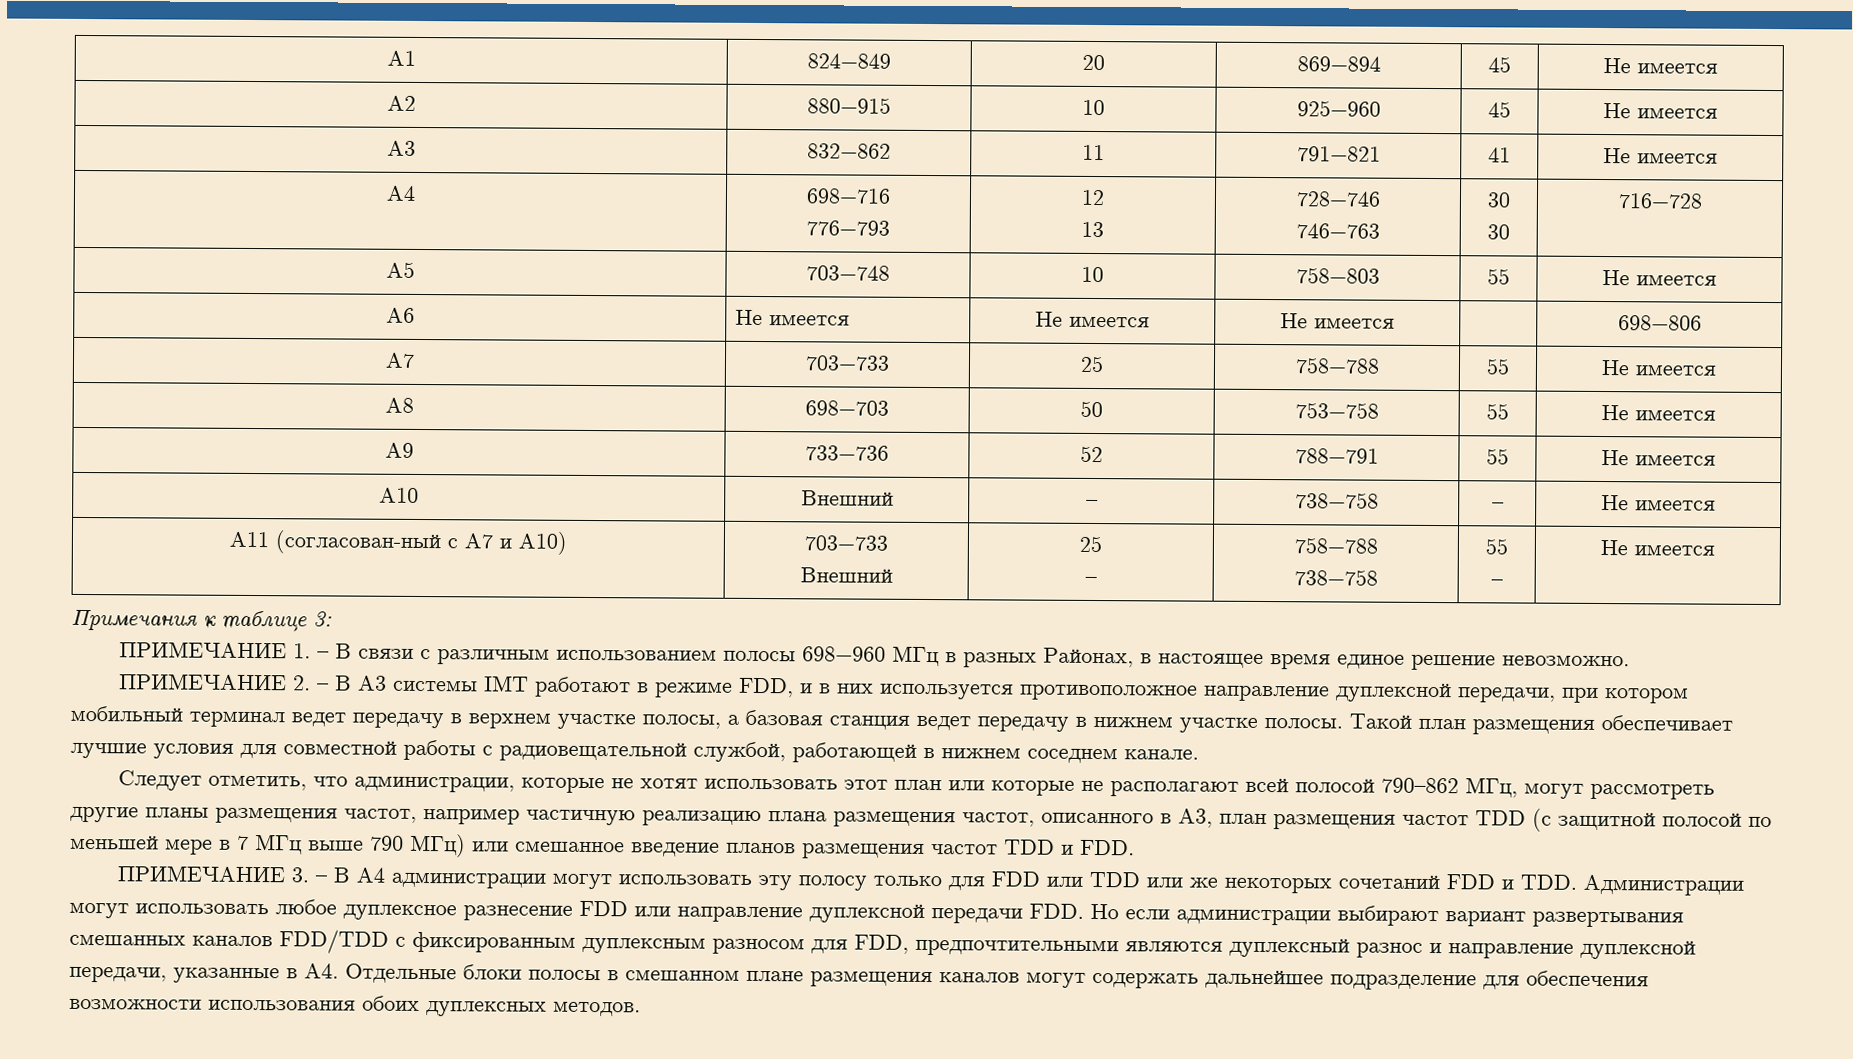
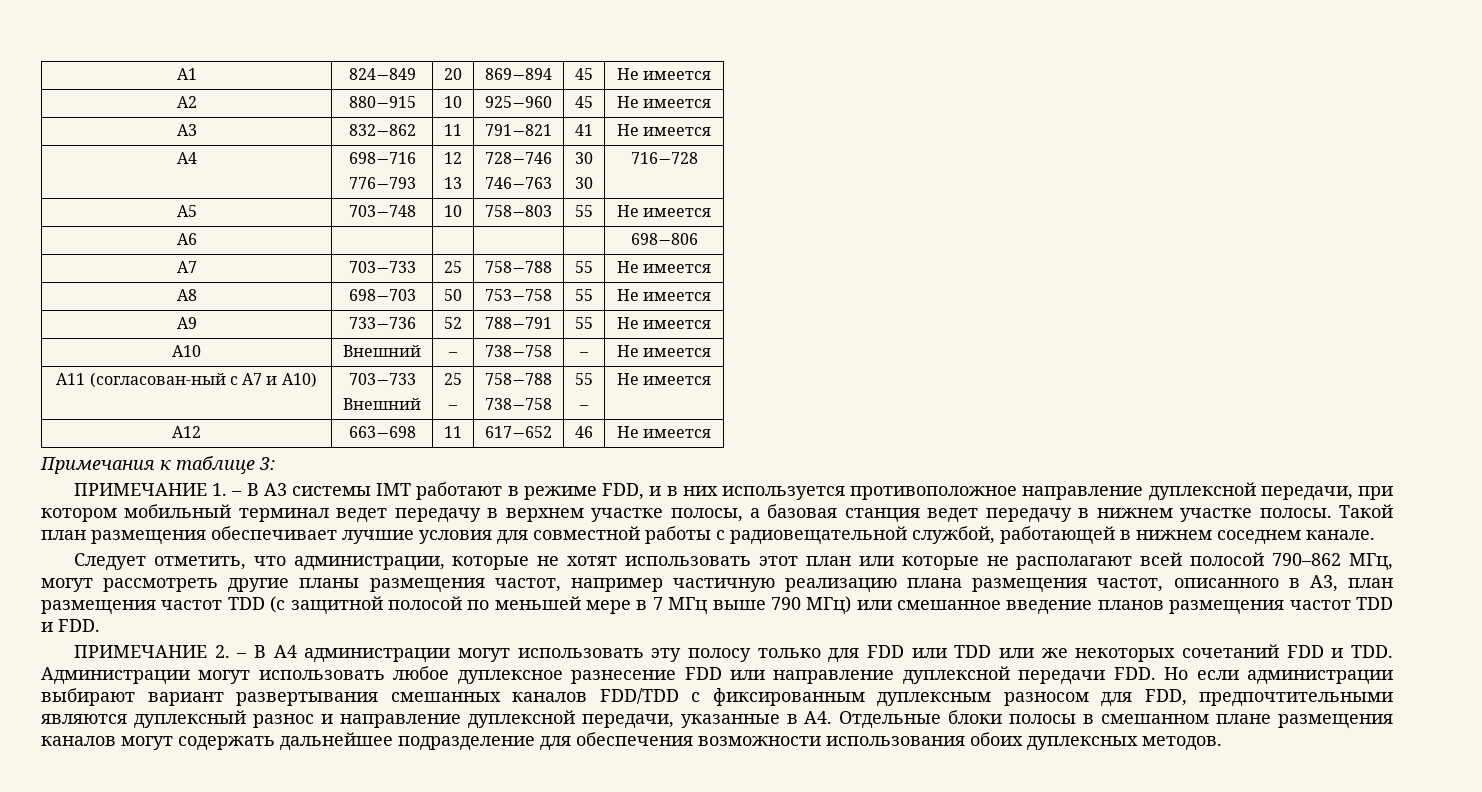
- A6 | Не имеется | Не имеется | Не имеется | | 698−806
+ A6 | | | | | 698−806
+ A12 | 663−698 | 11 | 617−652 | 46 | Не имеется
- ПРИМЕЧАНИЕ 1. – В связи с различным использованием полосы 698−960 МГц в разных Районах, в настоящее время единое решение невозможно.
- ПРИМЕЧАНИЕ 2. – В A3 системы IMT работают в режиме FDD, и в них используется противоположное направление дуплексной передачи, при котором мобильный терминал ведет передачу в верхнем участке полосы, а базовая станция ведет передачу в нижнем участке полосы.
+ ПРИМЕЧАНИЕ 1. – В A3 системы IMT работают в режиме FDD, и в них используется противоположное направление дуплексной передачи, при котором мобильный терминал ведет передачу в верхнем участке полосы, а базовая станция ведет передачу в нижнем участке полосы.
- ПРИМЕЧАНИЕ 3. – В A4 администрации могут использовать эту полосу только для FDD или TDD или же некоторых сочетаний FDD и TDD. Администрации могут использовать любое дуплексное разнесение FDD или направление дуплексной передачи FDD. Но если администрации выбирают вариант развертывания смешанных каналов FDD/TDD с фиксированным дуплексным разносом для FDD, предпочтительными являются дуплексный разнос и направление дуплексной передачи, указанные в A4. Отдельные блоки полосы в смешанном плане размещения каналов могут содержать дальнейшее подразделение для обеспечения возможности использования обоих дуплексных методов.
+ ПРИМЕЧАНИЕ 2. – В A4 администрации могут использовать эту полосу только для FDD или TDD или же некоторых сочетаний FDD и TDD. Администрации могут использовать любое дуплексное разнесение FDD или направление дуплексной передачи FDD. Но если администрации выбирают вариант развертывания смешанных каналов FDD/TDD с фиксированным дуплексным разносом для FDD, предпочтительными являются дуплексный разнос и направление дуплексной передачи, указанные в A4. Отдельные блоки полосы в смешанном плане размещения каналов могут содержать дальнейшее подразделение для обеспечения возможности использования обоих дуплексных методов.

